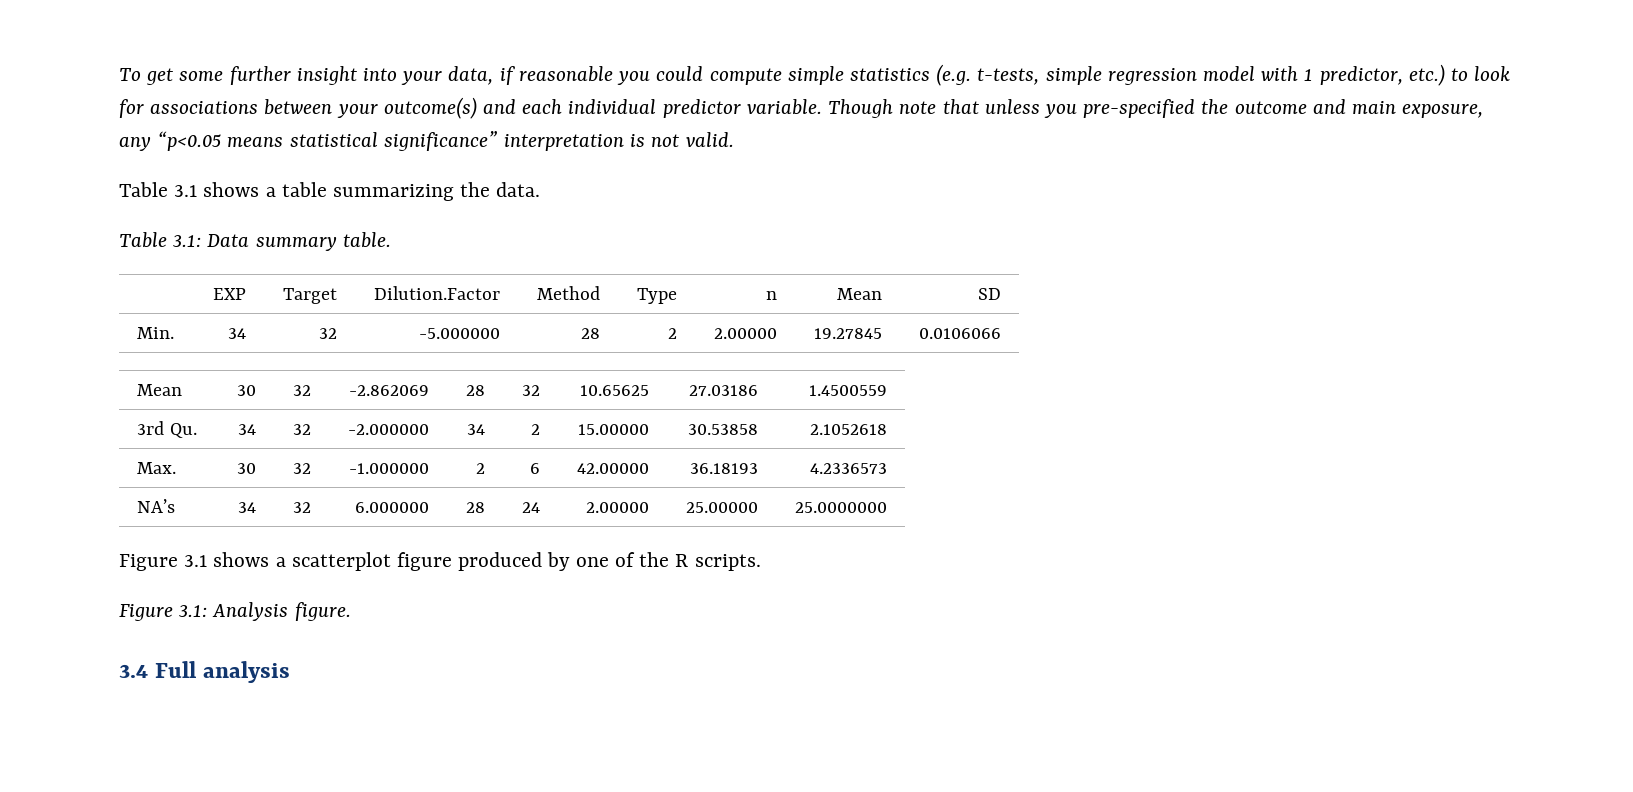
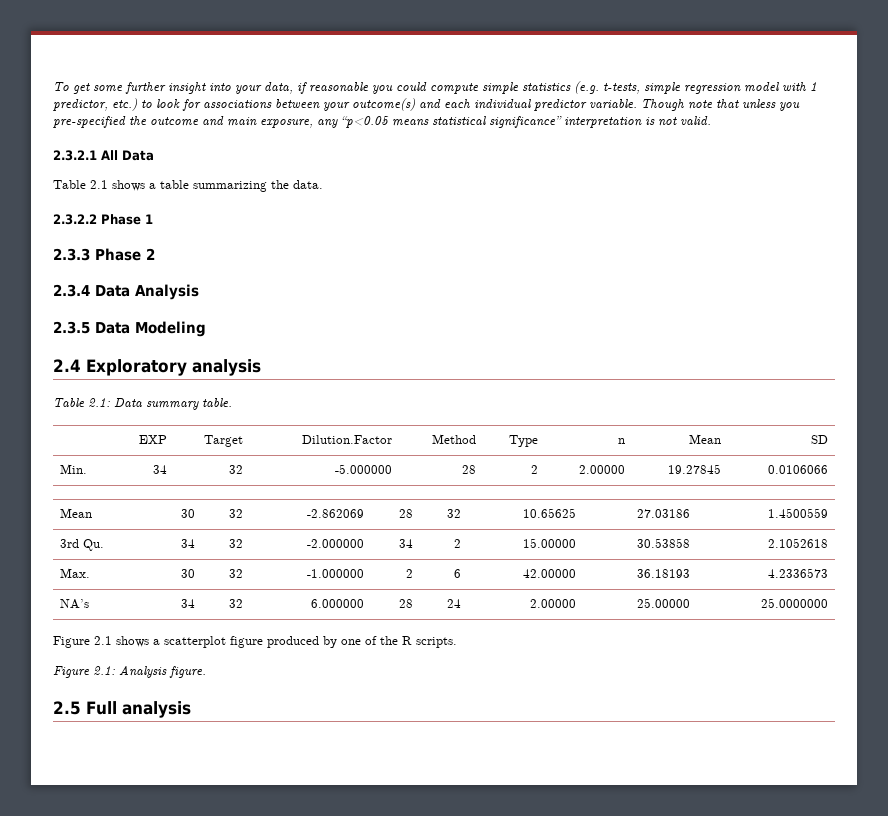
- Table 3.1 shows a table summarizing the data.
+ 2.3.2.1 All Data
+ Table 2.1 shows a table summarizing the data.
- Table 3.1: Data summary table.
+ 2.3.2.2 Phase 1
+ 2.3.3 Phase 2
+ 2.3.4 Data Analysis
+ 2.3.5 Data Modeling
+ 2.4 Exploratory analysis
+ Table 2.1: Data summary table.
- Figure 3.1 shows a scatterplot figure produced by one of the R scripts.
+ Figure 2.1 shows a scatterplot figure produced by one of the R scripts.
- Figure 3.1: Analysis figure.
+ Figure 2.1: Analysis figure.
- 3.4 Full analysis
+ 2.5 Full analysis

